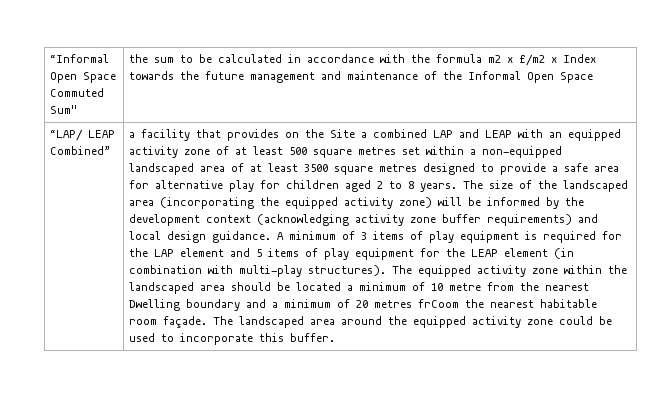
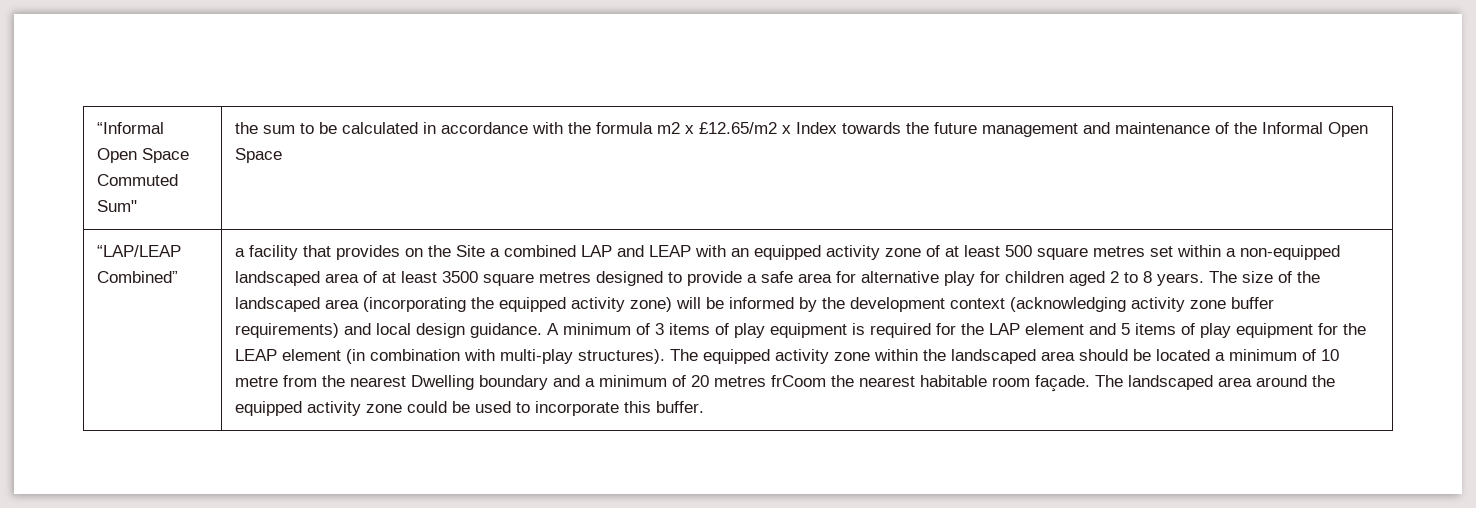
- “Informal Open Space Commuted Sum" | the sum to be calculated in accordance with the formula m2 x £/m2 x Index towards the future management and maintenance of the Informal Open Space
+ “Informal Open Space Commuted Sum" | the sum to be calculated in accordance with the formula m2 x £12.65/m2 x Index towards the future management and maintenance of the Informal Open Space
- “LAP/ LEAP Combined”
+ “LAP/LEAP Combined”

